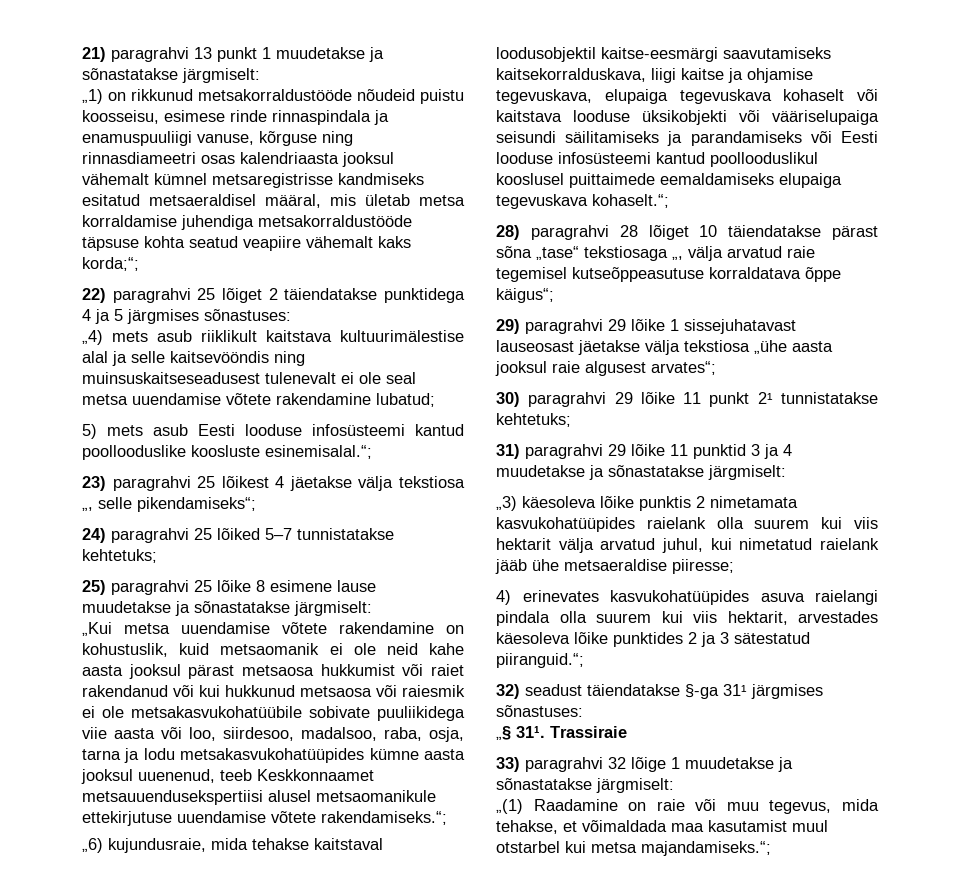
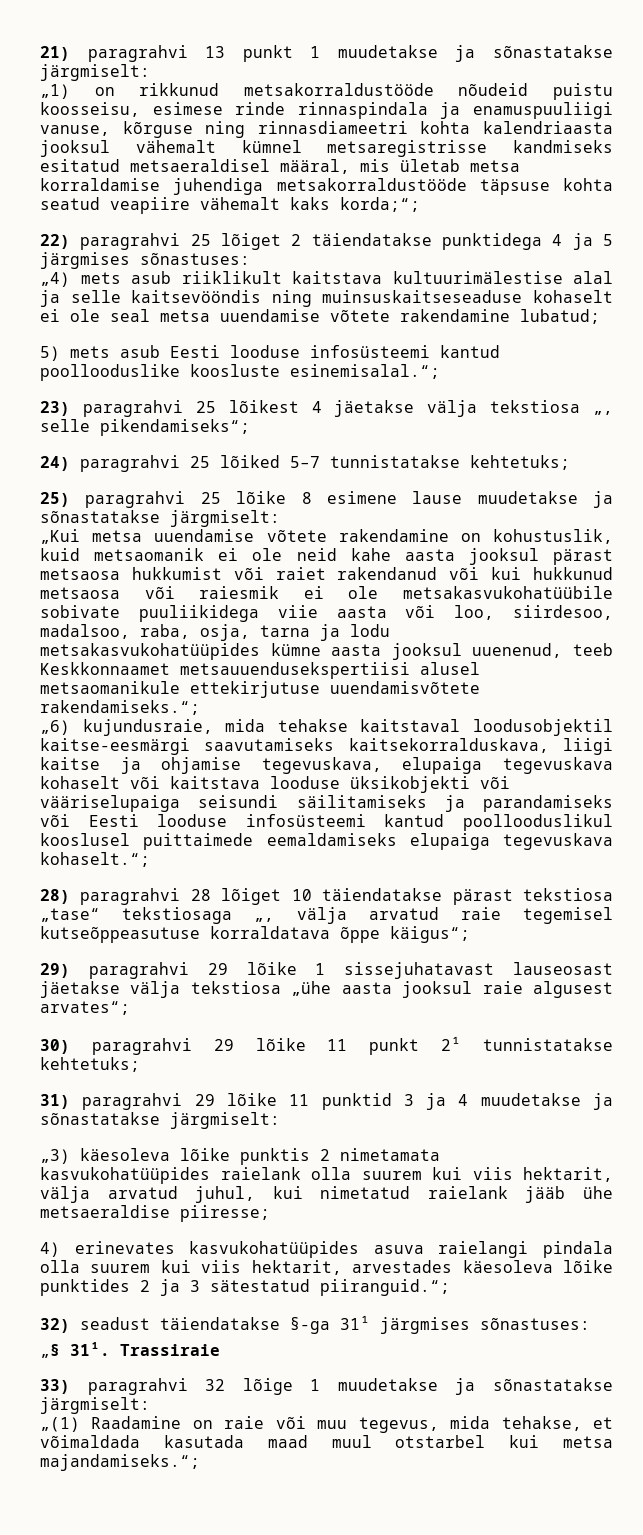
- „1) on rikkunud metsakorraldustööde nõudeid puistu koosseisu, esimese rinde rinnaspindala ja enamuspuuliigi vanuse, kõrguse ning rinnasdiameetri osas kalendriaasta jooksul vähemalt kümnel metsaregistrisse kandmiseks esitatud metsaeraldisel määral, mis ületab metsa korraldamise juhendiga metsakorraldustööde täpsuse kohta seatud veapiire vähemalt kaks korda;“;
+ „1) on rikkunud metsakorraldustööde nõudeid puistu koosseisu, esimese rinde rinnaspindala ja enamuspuuliigi vanuse, kõrguse ning rinnasdiameetri kohta kalendriaasta jooksul vähemalt kümnel metsaregistrisse kandmiseks esitatud metsaeraldisel määral, mis ületab metsa korraldamise juhendiga metsakorraldustööde täpsuse kohta seatud veapiire vähemalt kaks korda;“;
- „4) mets asub riiklikult kaitstava kultuurimälestise alal ja selle kaitsevööndis ning muinsuskaitseseadusest tulenevalt ei ole seal metsa uuendamise võtete rakendamine lubatud;
+ „4) mets asub riiklikult kaitstava kultuurimälestise alal ja selle kaitsevööndis ning muinsuskaitseseaduse kohaselt ei ole seal metsa uuendamise võtete rakendamine lubatud;
- „Kui metsa uuendamise võtete rakendamine on kohustuslik, kuid metsaomanik ei ole neid kahe aasta jooksul pärast metsaosa hukkumist või raiet rakendanud või kui hukkunud metsaosa või raiesmik ei ole metsakasvukohatüübile sobivate puuliikidega viie aasta või loo, siirdesoo, madalsoo, raba, osja, tarna ja lodu metsakasvukohatüüpides kümne aasta jooksul uuenenud, teeb Keskkonnaamet metsauuendusekspertiisi alusel metsaomanikule ettekirjutuse uuendamise võtete rakendamiseks.“;
+ „Kui metsa uuendamise võtete rakendamine on kohustuslik, kuid metsaomanik ei ole neid kahe aasta jooksul pärast metsaosa hukkumist või raiet rakendanud või kui hukkunud metsaosa või raiesmik ei ole metsakasvukohatüübile sobivate puuliikidega viie aasta või loo, siirdesoo, madalsoo, raba, osja, tarna ja lodu metsakasvukohatüüpides kümne aasta jooksul uuenenud, teeb Keskkonnaamet metsauuendusekspertiisi alusel metsaomanikule ettekirjutuse uuendamisvõtete rakendamiseks.“;
- 28) paragrahvi 28 lõiget 10 täiendatakse pärast sõna „tase“ tekstiosaga „, välja arvatud raie tegemisel kutseõppeasutuse korraldatava õppe käigus“;
+ 28) paragrahvi 28 lõiget 10 täiendatakse pärast tekstiosa „tase“ tekstiosaga „, välja arvatud raie tegemisel kutseõppeasutuse korraldatava õppe käigus“;
- „3) käesoleva lõike punktis 2 nimetamata kasvukohatüüpides raielank olla suurem kui viis hektarit välja arvatud juhul, kui nimetatud raielank jääb ühe metsaeraldise piiresse;
+ „3) käesoleva lõike punktis 2 nimetamata kasvukohatüüpides raielank olla suurem kui viis hektarit, välja arvatud juhul, kui nimetatud raielank jääb ühe metsaeraldise piiresse;
- „(1) Raadamine on raie või muu tegevus, mida tehakse, et võimaldada maa kasutamist muul otstarbel kui metsa majandamiseks.“;
+ „(1) Raadamine on raie või muu tegevus, mida tehakse, et võimaldada kasutada maad muul otstarbel kui metsa majandamiseks.“;

